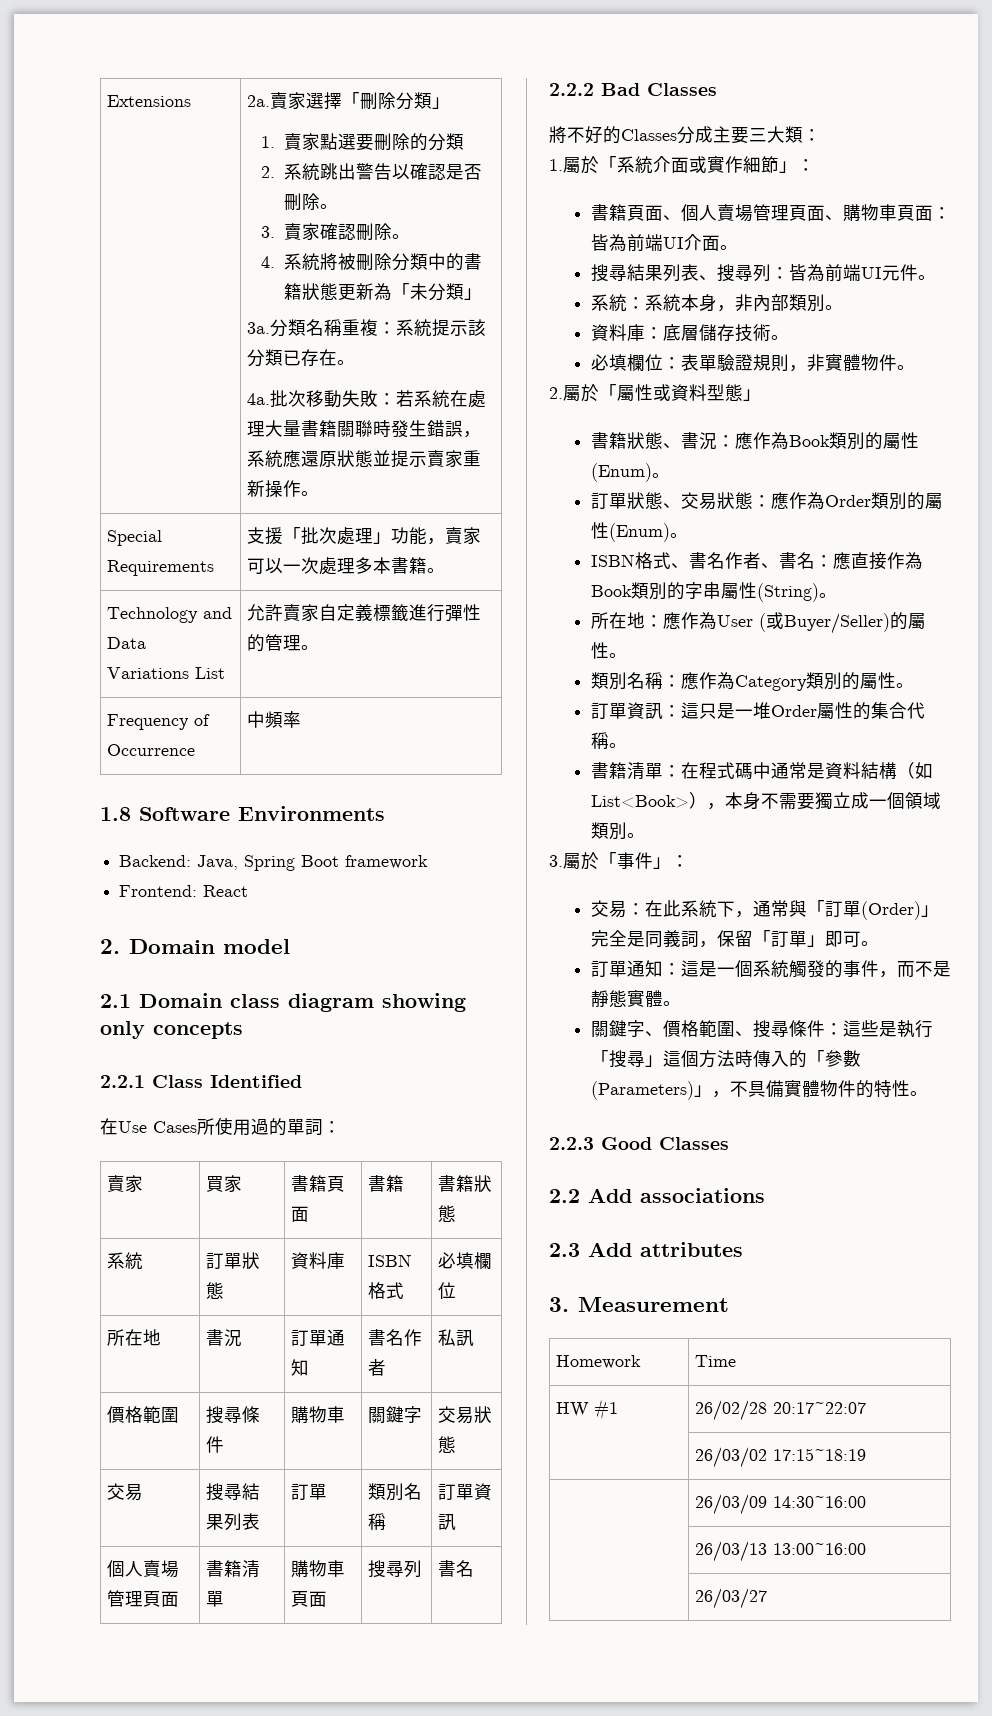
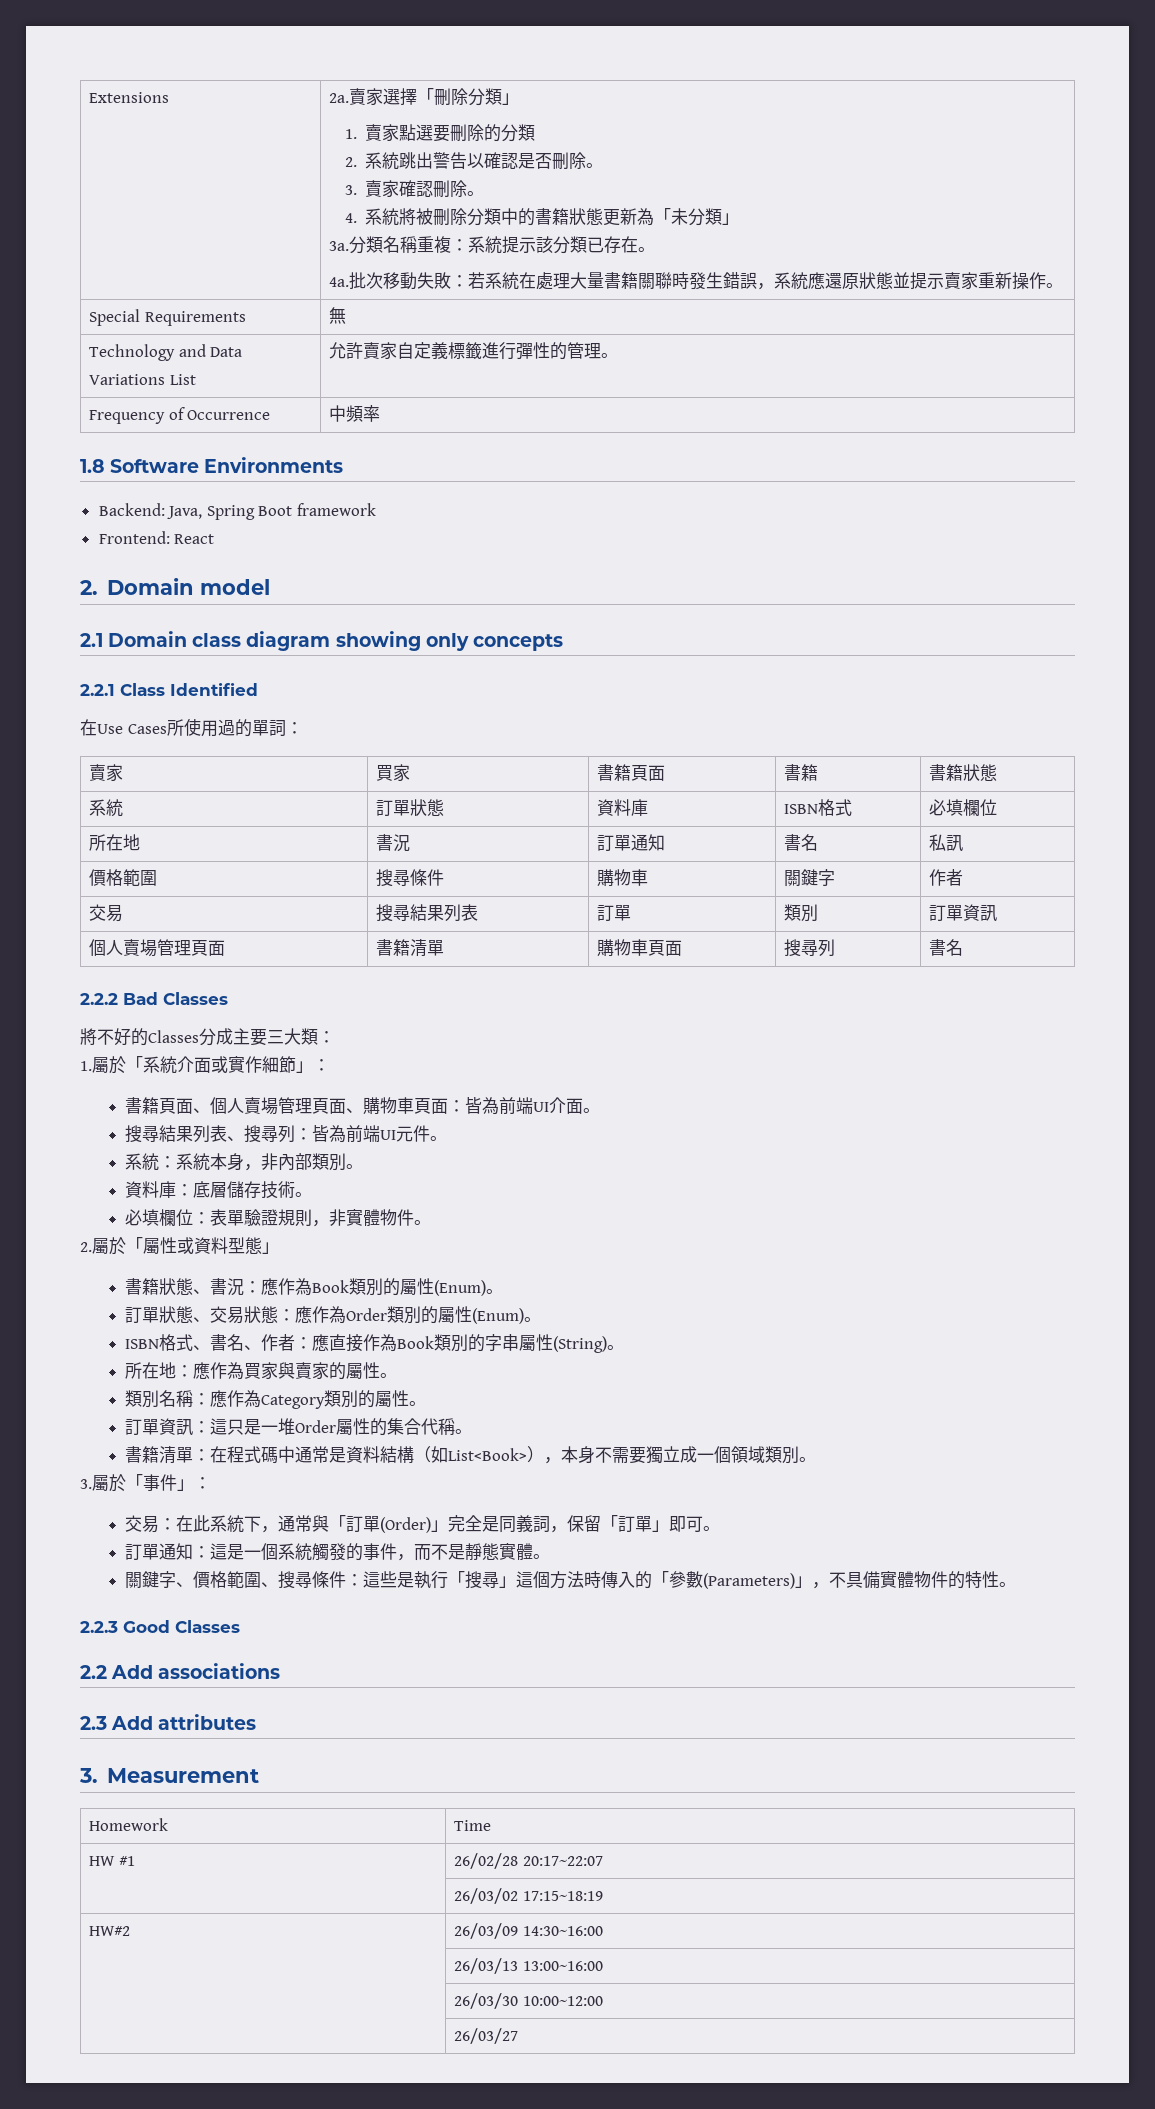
- Special Requirements | 支援「批次處理」功能，賣家可以一次處理多本書籍。
+ Special Requirements | 無
- 所在地 | 書況 | 訂單通知 | 書名作者 | 私訊
+ 所在地 | 書況 | 訂單通知 | 書名 | 私訊
- 價格範圍 | 搜尋條件 | 購物車 | 關鍵字 | 交易狀態
+ 價格範圍 | 搜尋條件 | 購物車 | 關鍵字 | 作者
- 交易 | 搜尋結果列表 | 訂單 | 類別名稱 | 訂單資訊
+ 交易 | 搜尋結果列表 | 訂單 | 類別 | 訂單資訊
- ISBN格式、書名作者、書名：應直接作為Book類別的字串屬性(String)。
+ ISBN格式、書名、作者：應直接作為Book類別的字串屬性(String)。
- 所在地：應作為User (或Buyer/Seller)的屬性。
+ 所在地：應作為買家與賣家的屬性。
- | 26/03/09 14:30~16:00
+ HW#2 | 26/03/09 14:30~16:00
+ | 26/03/30 10:00~12:00

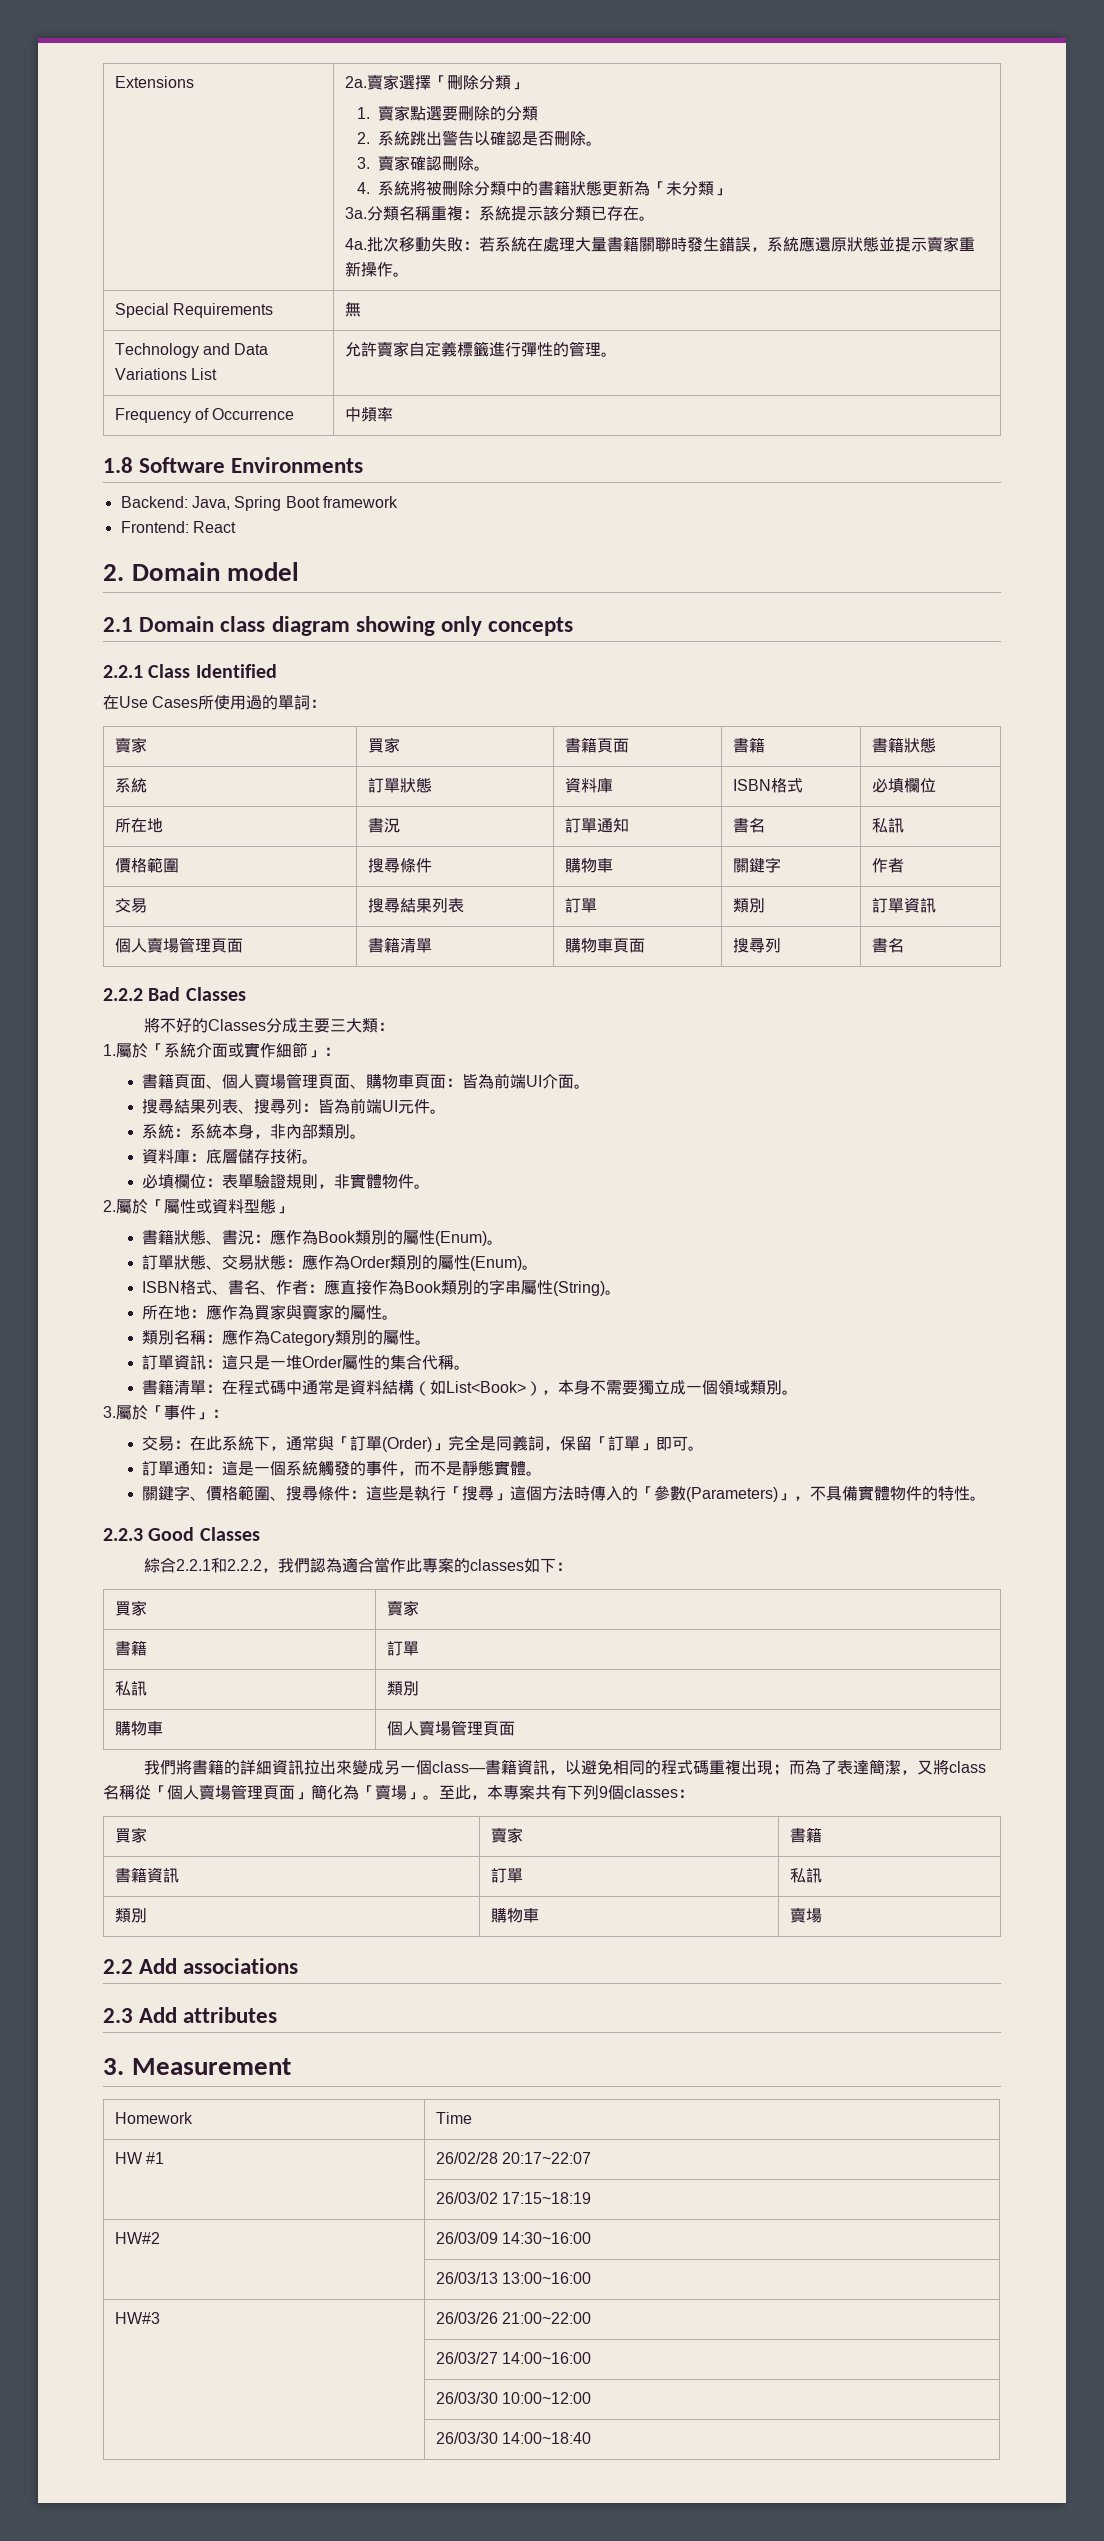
+ 綜合2.2.1和2.2.2，我們認為適合當作此專案的classes如下：
+ 買家 | 賣家
+ 書籍 | 訂單
+ 私訊 | 類別
+ 購物車 | 個人賣場管理頁面
+ 我們將書籍的詳細資訊拉出來變成另一個class—書籍資訊，以避免相同的程式碼重複出現；而為了表達簡潔，又將class名稱從「個人賣場管理頁面」簡化為「賣場」。至此，本專案共有下列9個classes：
+ 買家 | 賣家 | 書籍
+ 書籍資訊 | 訂單 | 私訊
+ 類別 | 購物車 | 賣場
+ HW#3 | 26/03/26 21:00~22:00
+ | 26/03/27 14:00~16:00
- | 26/03/27
+ | 26/03/30 14:00~18:40

